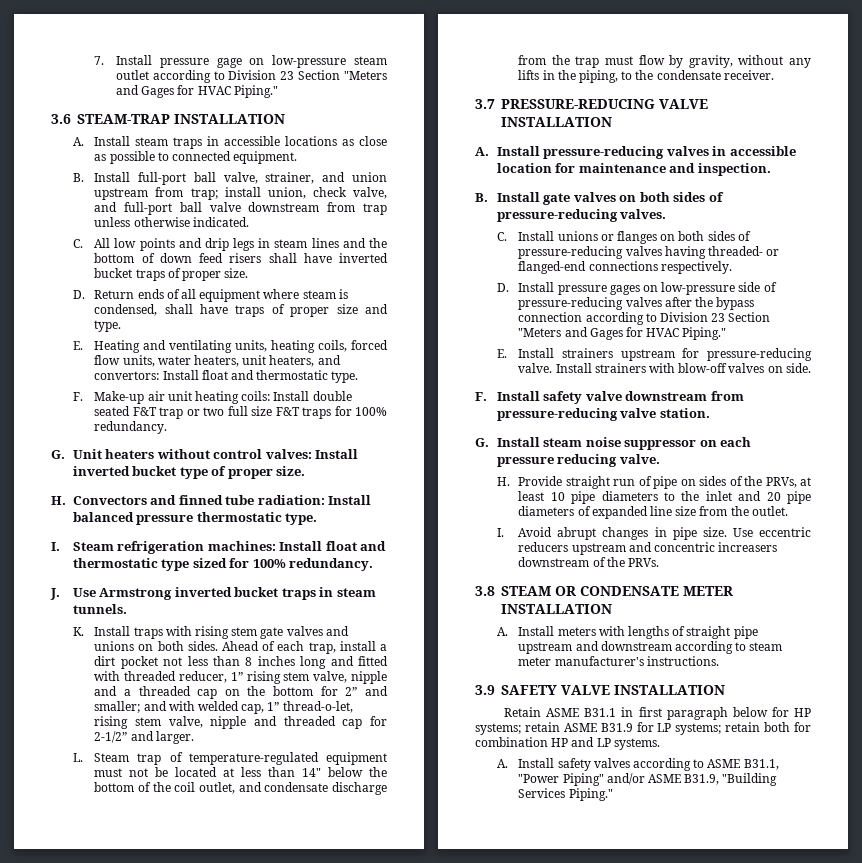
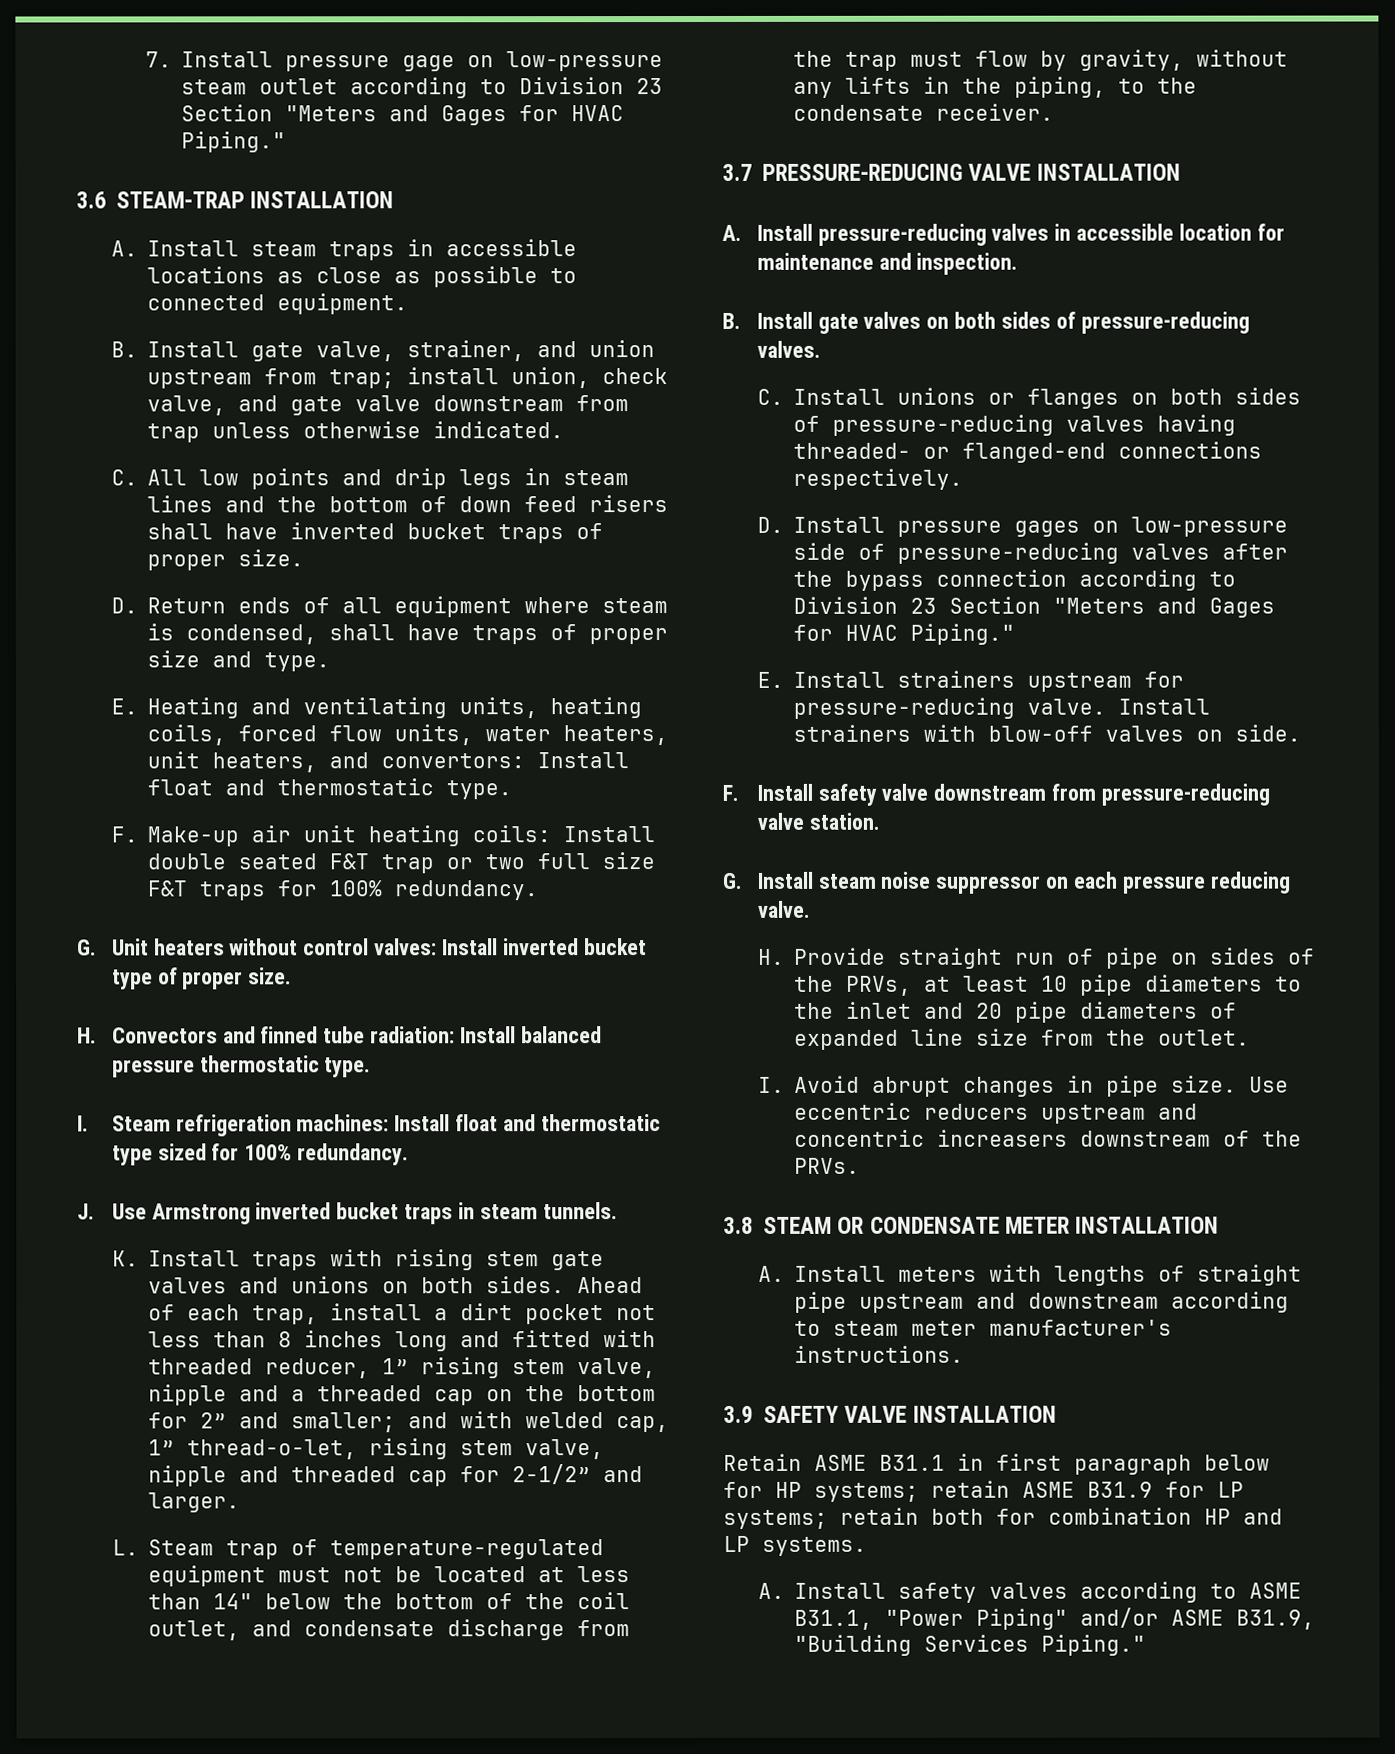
- B. Install full-port ball valve, strainer, and union upstream from trap; install union, check valve, and full-port ball valve downstream from trap unless otherwise indicated.
+ B. Install gate valve, strainer, and union upstream from trap; install union, check valve, and gate valve downstream from trap unless otherwise indicated.

